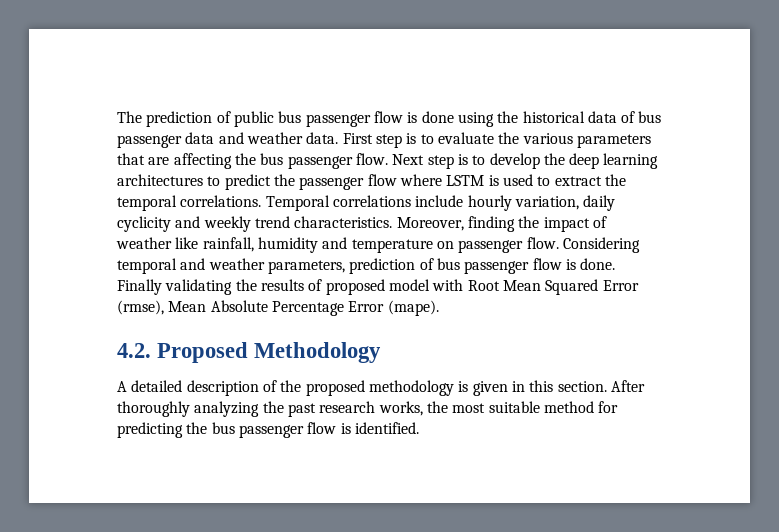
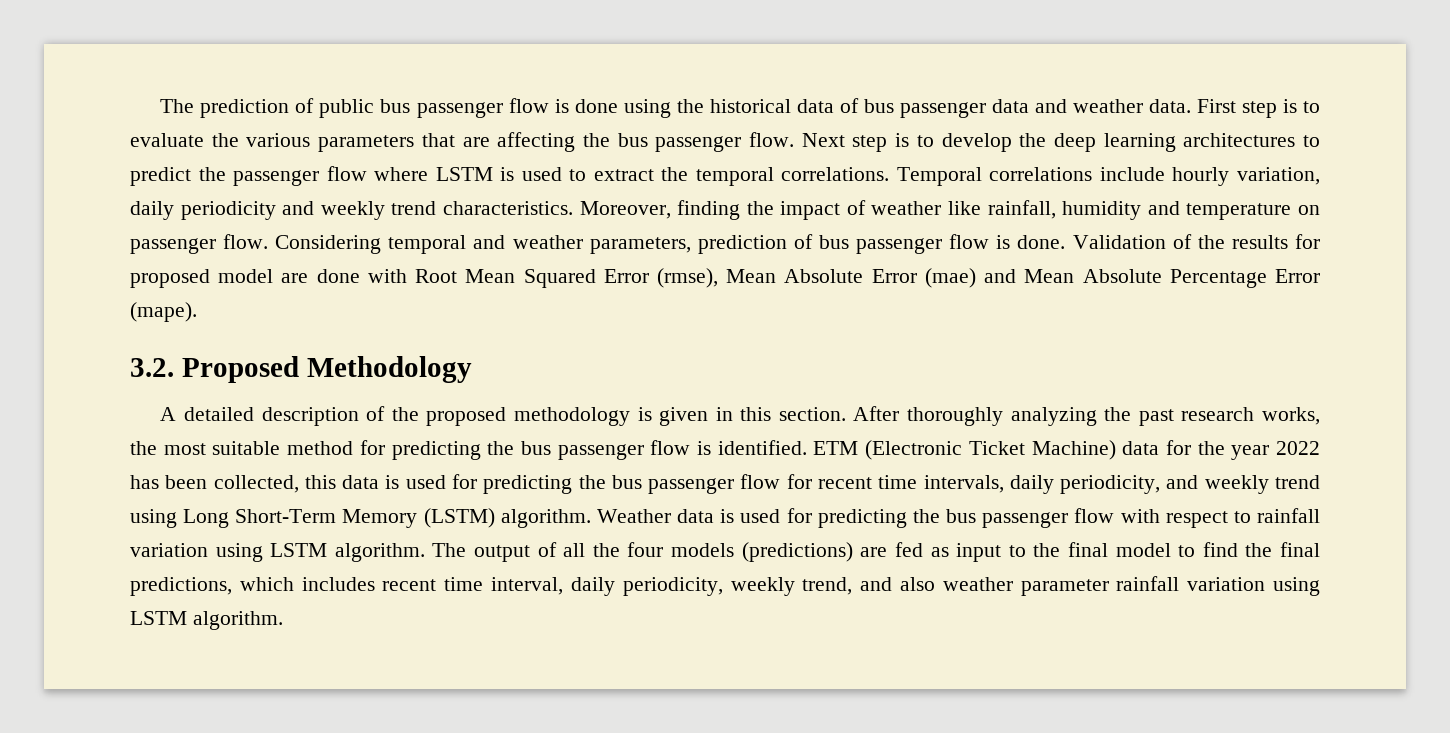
- Temporal correlations include hourly variation, daily cyclicity and weekly trend characteristics.
+ Temporal correlations include hourly variation, daily periodicity and weekly trend characteristics.
- Finally validating the results of proposed model with Root Mean Squared Error (rmse), Mean Absolute Percentage Error (mape).
+ Validation of the results for proposed model are done with Root Mean Squared Error (rmse), Mean Absolute Error (mae) and Mean Absolute Percentage Error (mape).
- 4.2. Proposed Methodology
+ 3.2. Proposed Methodology
+ ETM (Electronic Ticket Machine) data for the year 2022 has been collected, this data is used for predicting the bus passenger flow for recent time intervals, daily periodicity, and weekly trend using Long Short-Term Memory (LSTM) algorithm. Weather data is used for predicting the bus passenger flow with respect to rainfall variation using LSTM algorithm. The output of all the four models (predictions) are fed as input to the final model to find the final predictions, which includes recent time interval, daily periodicity, weekly trend, and also weather parameter rainfall variation using LSTM algorithm.

